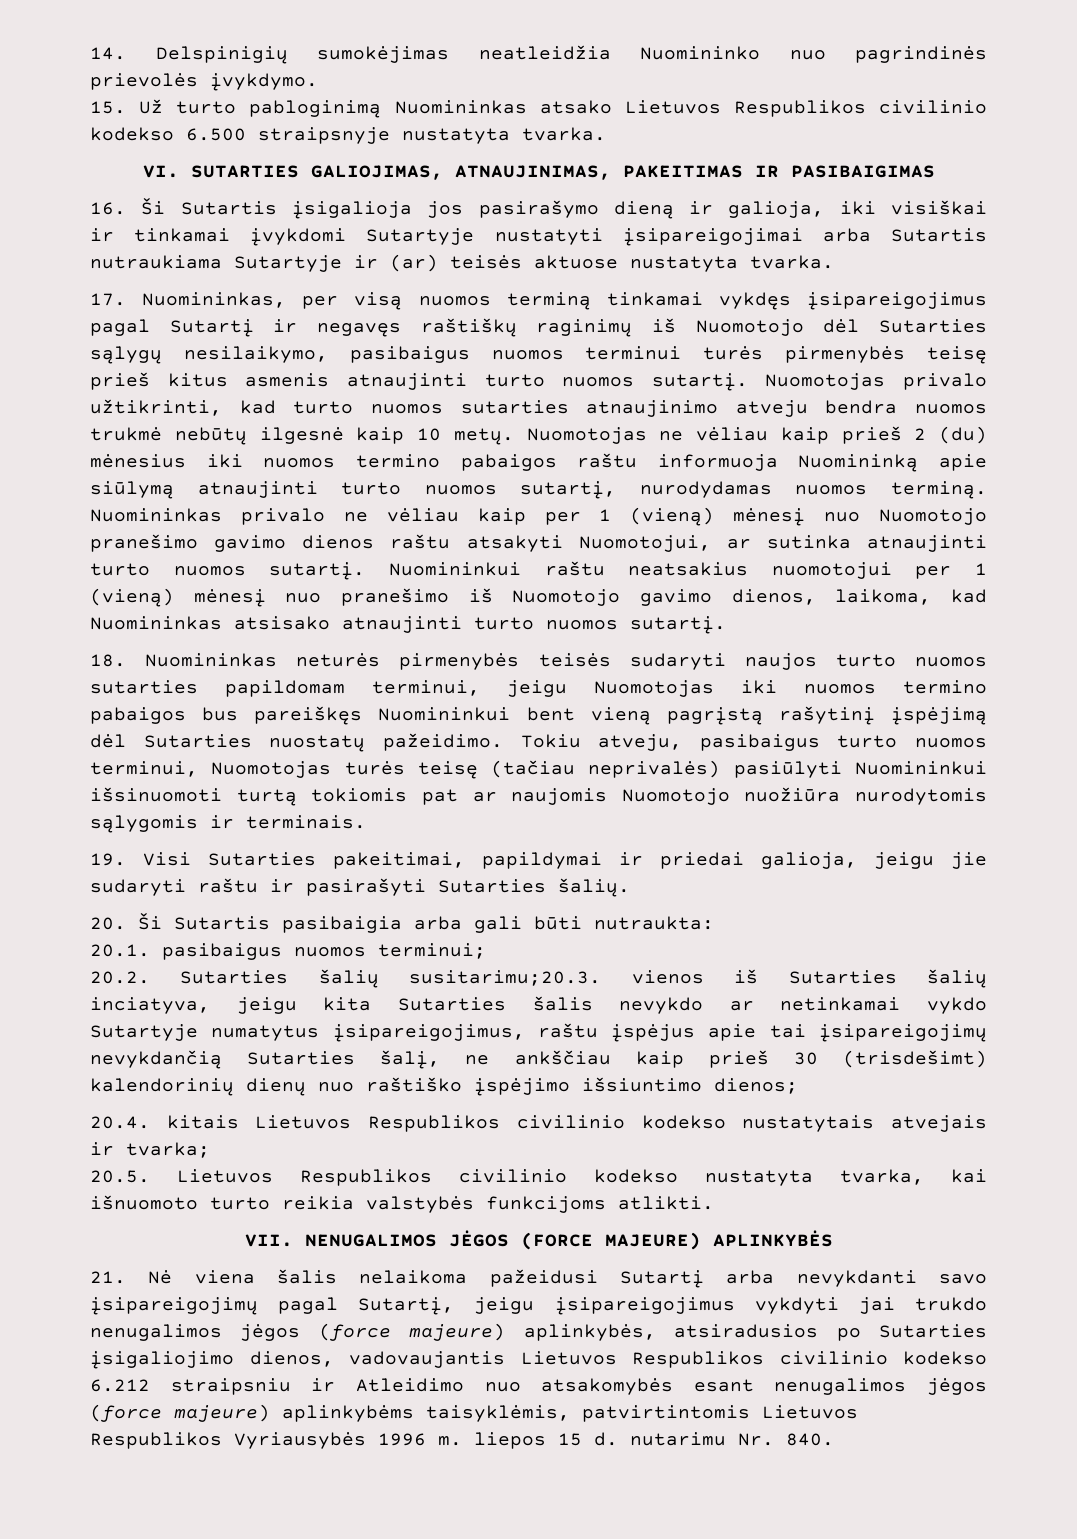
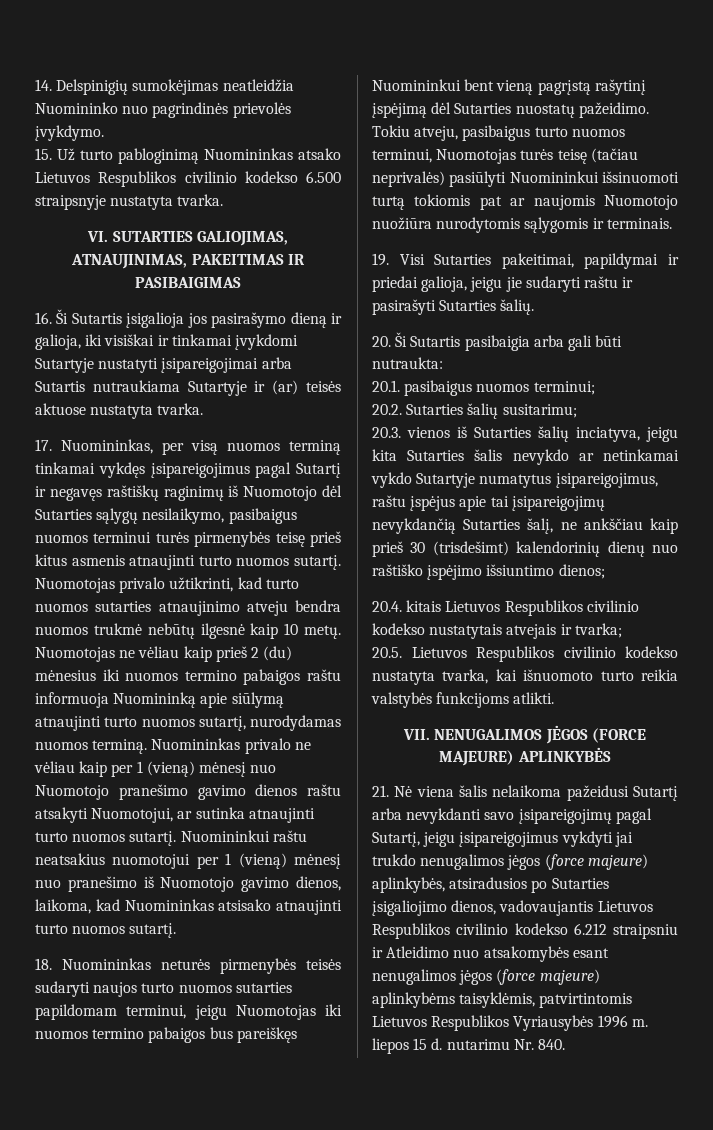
- 20.2. Sutarties šalių susitarimu;20.3. vienos iš Sutarties šalių inciatyva, jeigu kita Sutarties šalis nevykdo ar netinkamai vykdo Sutartyje numatytus įsipareigojimus, raštu įspėjus apie tai įsipareigojimų nevykdančią Sutarties šalį, ne ankščiau kaip prieš 30 (trisdešimt) kalendorinių dienų nuo raštiško įspėjimo išsiuntimo dienos;
+ 20.2. Sutarties šalių susitarimu;
+ 20.3. vienos iš Sutarties šalių inciatyva, jeigu kita Sutarties šalis nevykdo ar netinkamai vykdo Sutartyje numatytus įsipareigojimus, raštu įspėjus apie tai įsipareigojimų nevykdančią Sutarties šalį, ne ankščiau kaip prieš 30 (trisdešimt) kalendorinių dienų nuo raštiško įspėjimo išsiuntimo dienos;

